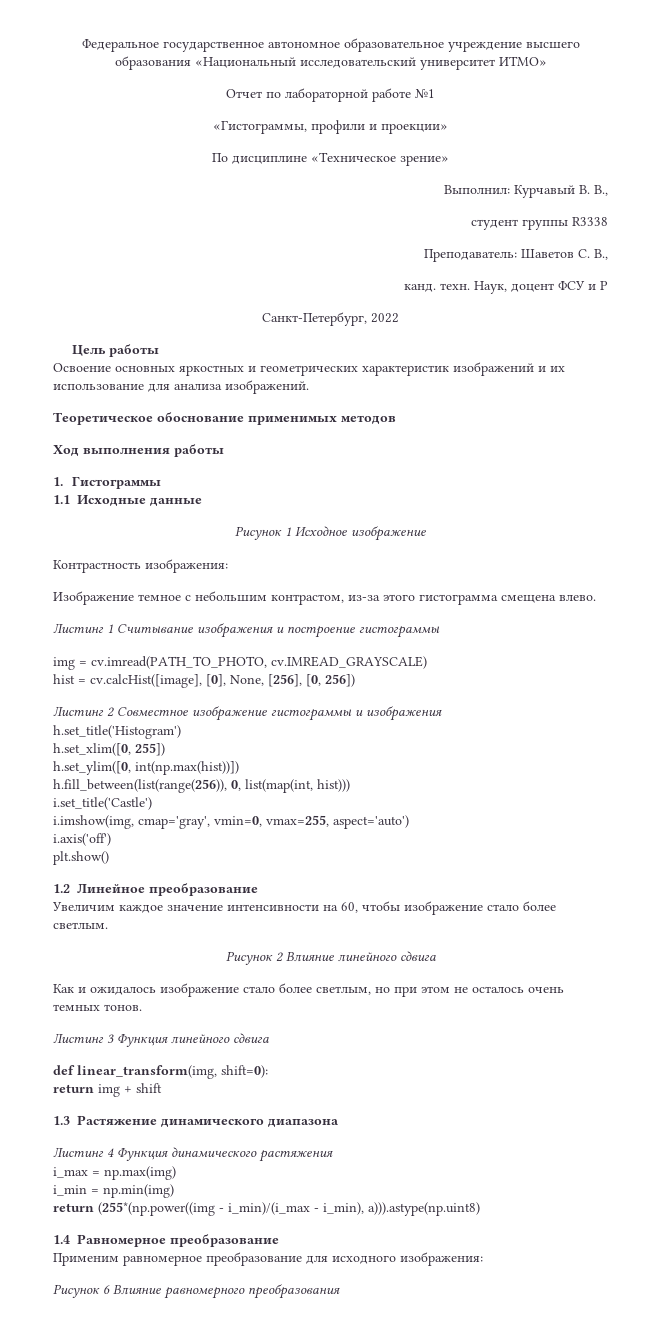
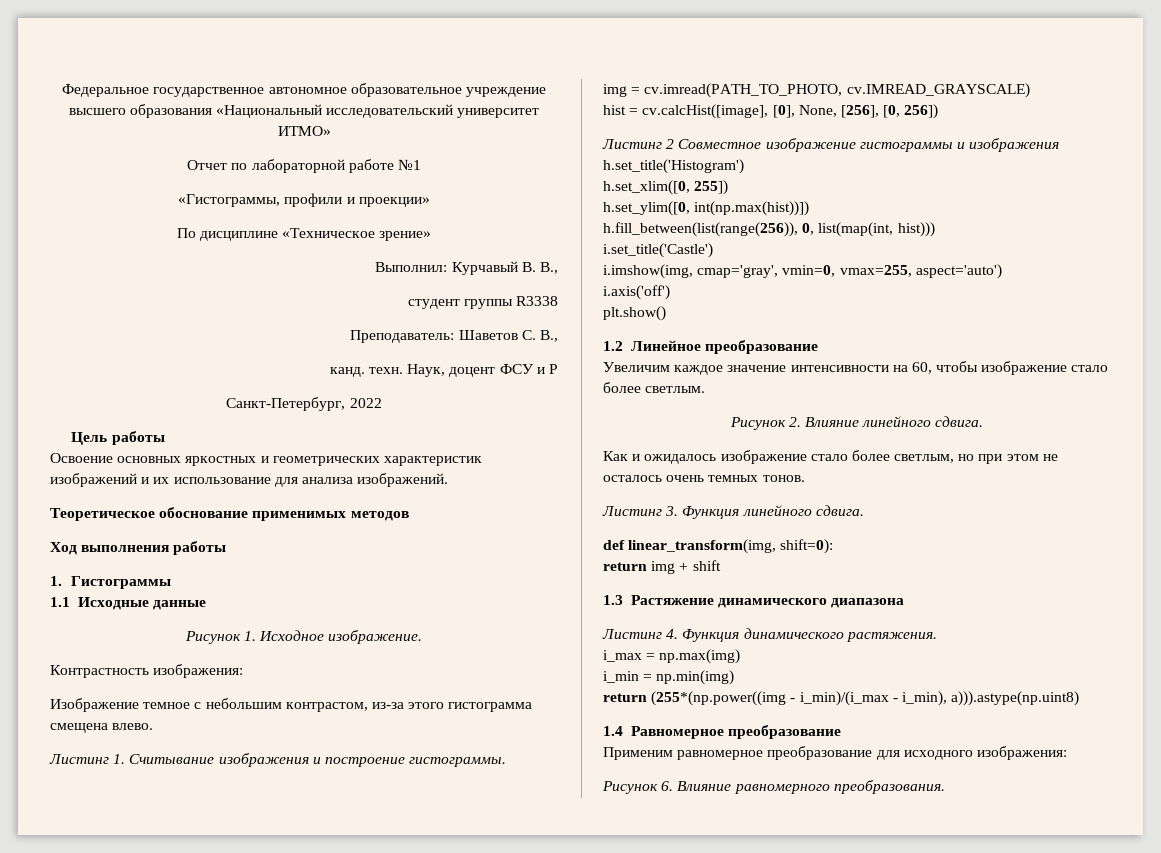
- Рисунок 1 Исходное изображение
+ Рисунок 1. Исходное изображение.
- Листинг 1 Считывание изображения и построение гистограммы
+ Листинг 1. Считывание изображения и построение гистограммы.
- Рисунок 2 Влияние линейного сдвига
+ Рисунок 2. Влияние линейного сдвига.
- Листинг 3 Функция линейного сдвига
+ Листинг 3. Функция линейного сдвига.
- Листинг 4 Функция динамического растяжения
+ Листинг 4. Функция динамического растяжения.
- Рисунок 6 Влияние равномерного преобразования
+ Рисунок 6. Влияние равномерного преобразования.

